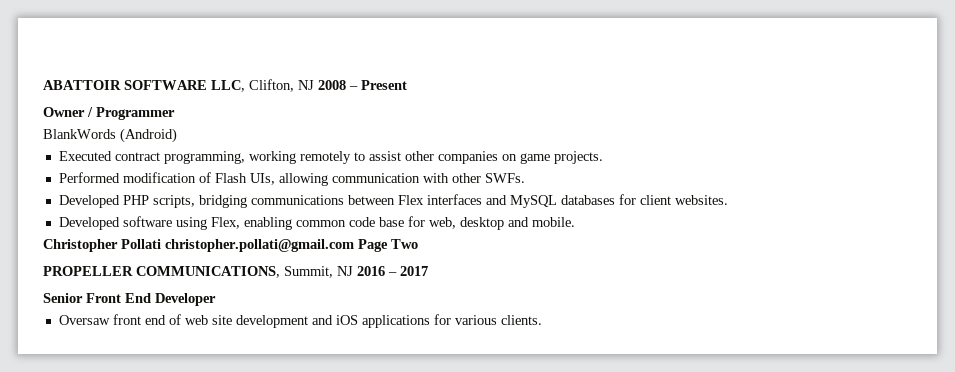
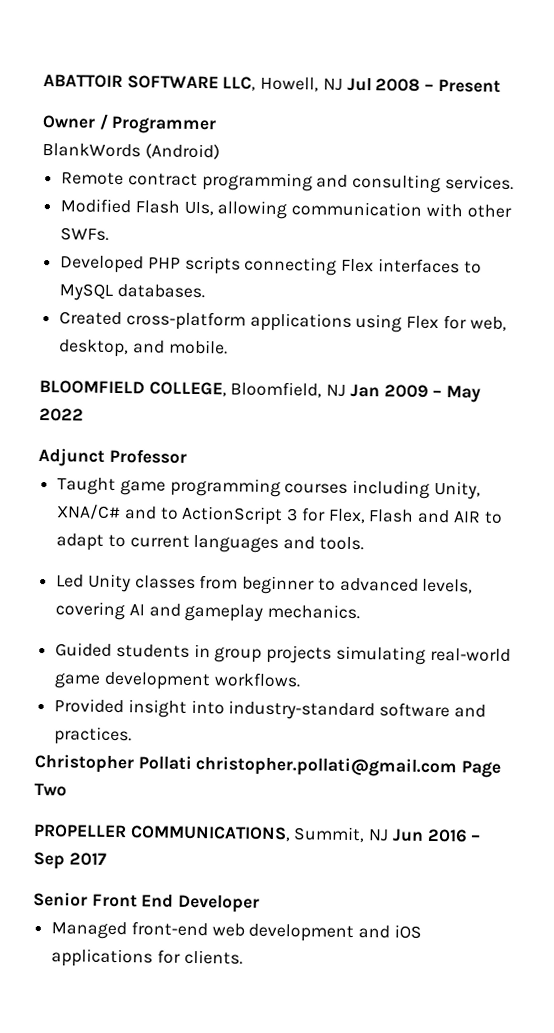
- ABATTOIR SOFTWARE LLC, Clifton, NJ 2008 – Present
+ ABATTOIR SOFTWARE LLC, Howell, NJ Jul 2008 – Present
- Executed contract programming, working remotely to assist other companies on game projects.
- Performed modification of Flash UIs, allowing communication with other SWFs.
+ Remote contract programming and consulting services.
+ Modified Flash UIs, allowing communication with other SWFs.
- Developed PHP scripts, bridging communications between Flex interfaces and MySQL databases for client websites.
- Developed software using Flex, enabling common code base for web, desktop and mobile.
+ Developed PHP scripts connecting Flex interfaces to MySQL databases.
+ Created cross-platform applications using Flex for web, desktop, and mobile.
+ BLOOMFIELD COLLEGE, Bloomfield, NJ Jan 2009 – May 2022
+ Adjunct Professor
+ Taught game programming courses including Unity, XNA/C# and to ActionScript 3 for Flex, Flash and AIR to adapt to current languages and tools.
+ Led Unity classes from beginner to advanced levels, covering AI and gameplay mechanics.
+ Guided students in group projects simulating real-world game development workflows.
+ Provided insight into industry-standard software and practices.
- PROPELLER COMMUNICATIONS, Summit, NJ 2016 – 2017
+ PROPELLER COMMUNICATIONS, Summit, NJ Jun 2016 – Sep 2017
- Oversaw front end of web site development and iOS applications for various clients.
+ Managed front-end web development and iOS applications for clients.

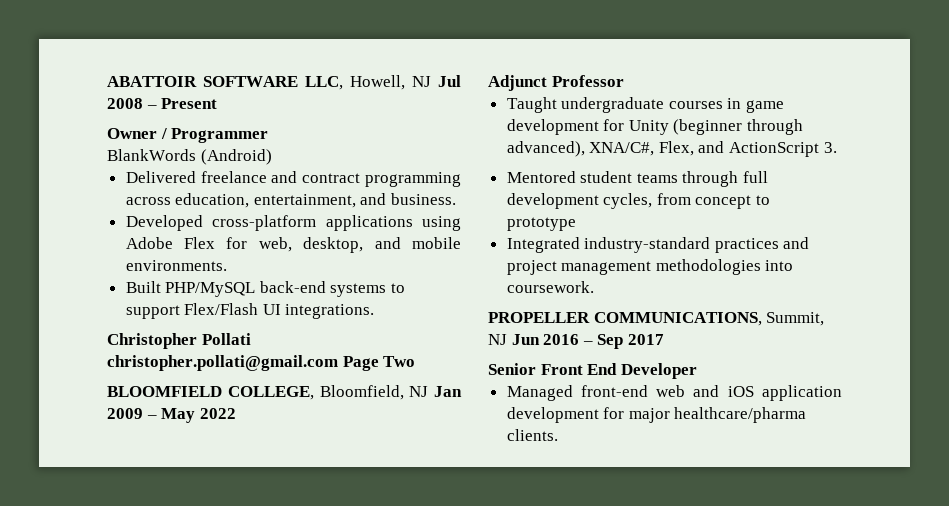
- Remote contract programming and consulting services.
- Modified Flash UIs, allowing communication with other SWFs.
- Developed PHP scripts connecting Flex interfaces to MySQL databases.
- Created cross-platform applications using Flex for web, desktop, and mobile.
+ Delivered freelance and contract programming across education, entertainment, and business.
+ Developed cross-platform applications using Adobe Flex for web, desktop, and mobile environments.
+ Built PHP/MySQL back-end systems to support Flex/Flash UI integrations.
+ Christopher Pollati christopher.pollati@gmail.com Page Two
- Taught game programming courses including Unity, XNA/C# and to ActionScript 3 for Flex, Flash and AIR to adapt to current languages and tools.
- Led Unity classes from beginner to advanced levels, covering AI and gameplay mechanics.
- Guided students in group projects simulating real-world game development workflows.
- Provided insight into industry-standard software and practices.
- Christopher Pollati christopher.pollati@gmail.com Page Two
+ Taught undergraduate courses in game development for Unity (beginner through advanced), XNA/C#, Flex, and ActionScript 3.
+ Mentored student teams through full development cycles, from concept to prototype
+ Integrated industry-standard practices and project management methodologies into coursework.
- Managed front-end web development and iOS applications for clients.
+ Managed front-end web and iOS application development for major healthcare/pharma clients.

